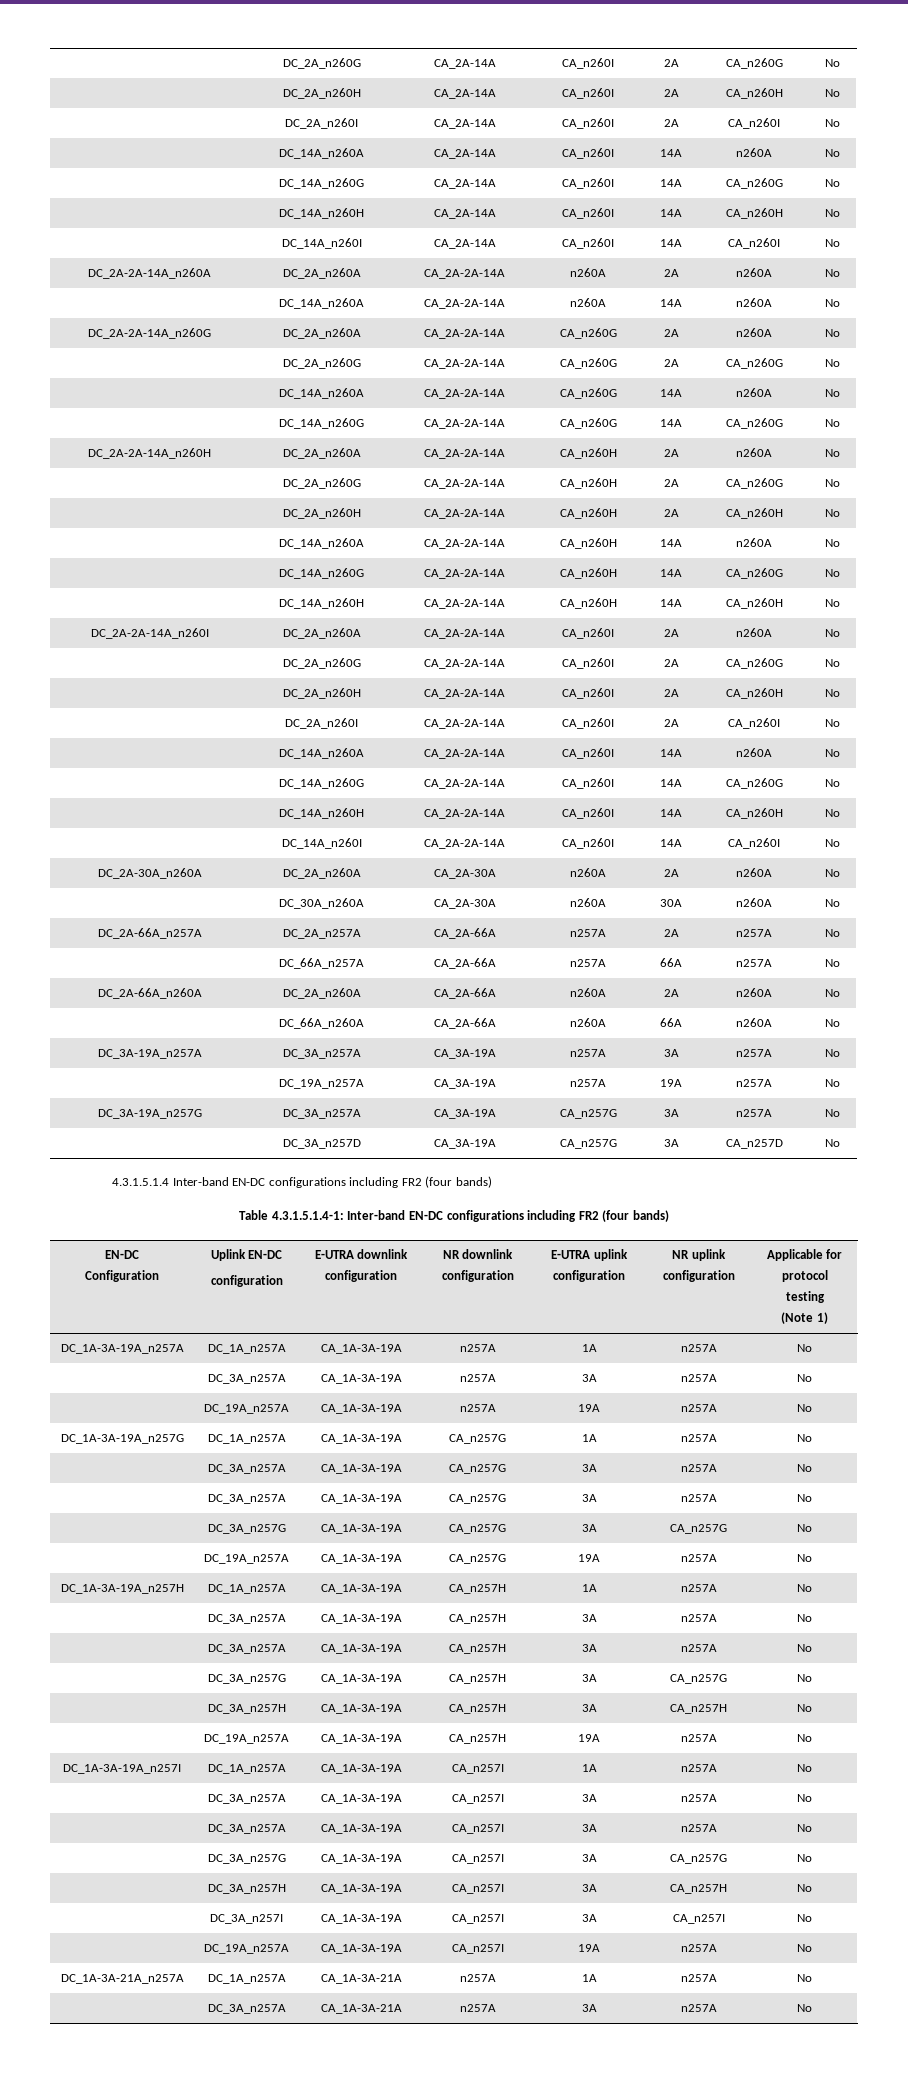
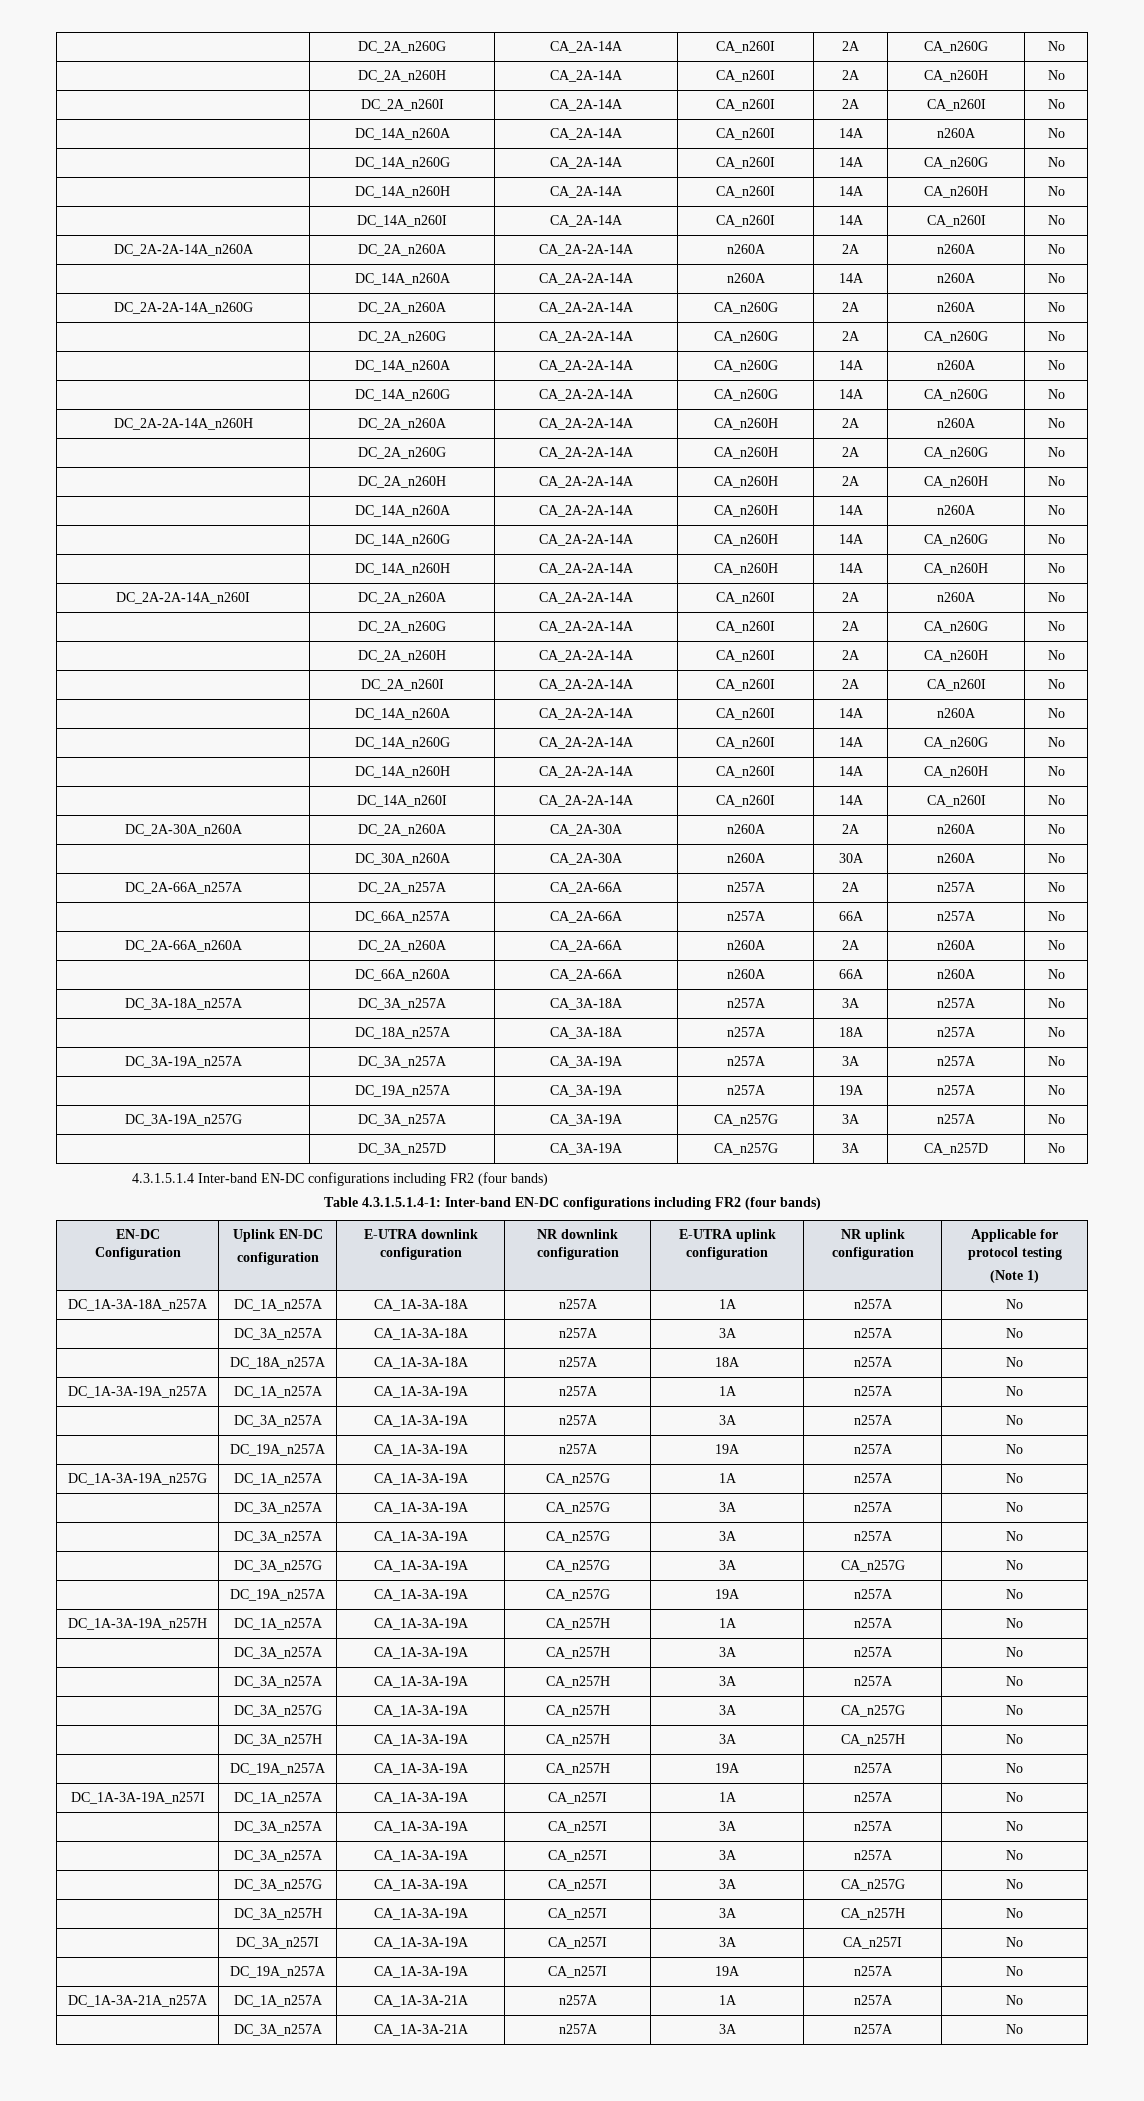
+ DC_3A-18A_n257A | DC_3A_n257A | CA_3A-18A | n257A | 3A | n257A | No
+ | DC_18A_n257A | CA_3A-18A | n257A | 18A | n257A | No
+ DC_1A-3A-18A_n257A | DC_1A_n257A | CA_1A-3A-18A | n257A | 1A | n257A | No
+ | DC_3A_n257A | CA_1A-3A-18A | n257A | 3A | n257A | No
+ | DC_18A_n257A | CA_1A-3A-18A | n257A | 18A | n257A | No

